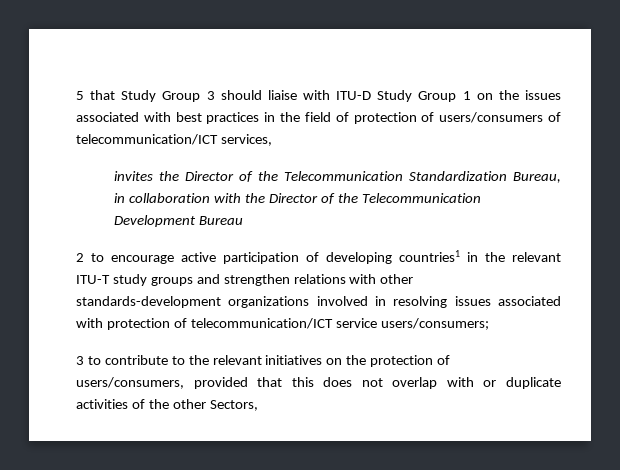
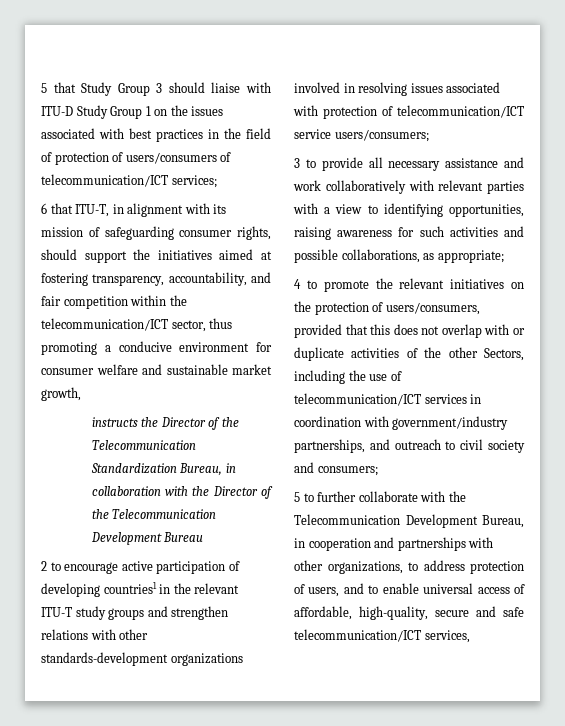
- 5 that Study Group 3 should liaise with ITU-D Study Group 1 on the issues associated with best practices in the field of protection of users/consumers of telecommunication/ICT services,
- invites the Director of the Telecommunication Standardization Bureau, in collaboration with the Director of the Telecommunication Development Bureau
+ 5 that Study Group 3 should liaise with ITU-D Study Group 1 on the issues associated with best practices in the field of protection of users/consumers of telecommunication/ICT services;
+ 6 that ITU-T, in alignment with its mission of safeguarding consumer rights, should support the initiatives aimed at fostering transparency, accountability, and fair competition within the telecommunication/ICT sector, thus promoting a conducive environment for consumer welfare and sustainable market growth,
+ instructs the Director of the Telecommunication Standardization Bureau, in collaboration with the Director of the Telecommunication Development Bureau
- 3 to contribute to the relevant initiatives on the protection of users/consumers, provided that this does not overlap with or duplicate activities of the other Sectors,
+ 3 to provide all necessary assistance and work collaboratively with relevant parties with a view to identifying opportunities, raising awareness for such activities and possible collaborations, as appropriate;
+ 4 to promote the relevant initiatives on the protection of users/consumers, provided that this does not overlap with or duplicate activities of the other Sectors, including the use of telecommunication/ICT services in coordination with government/industry partnerships, and outreach to civil society and consumers;
+ 5 to further collaborate with the Telecommunication Development Bureau, in cooperation and partnerships with other organizations, to address protection of users, and to enable universal access of affordable, high-quality, secure and safe telecommunication/ICT services,

